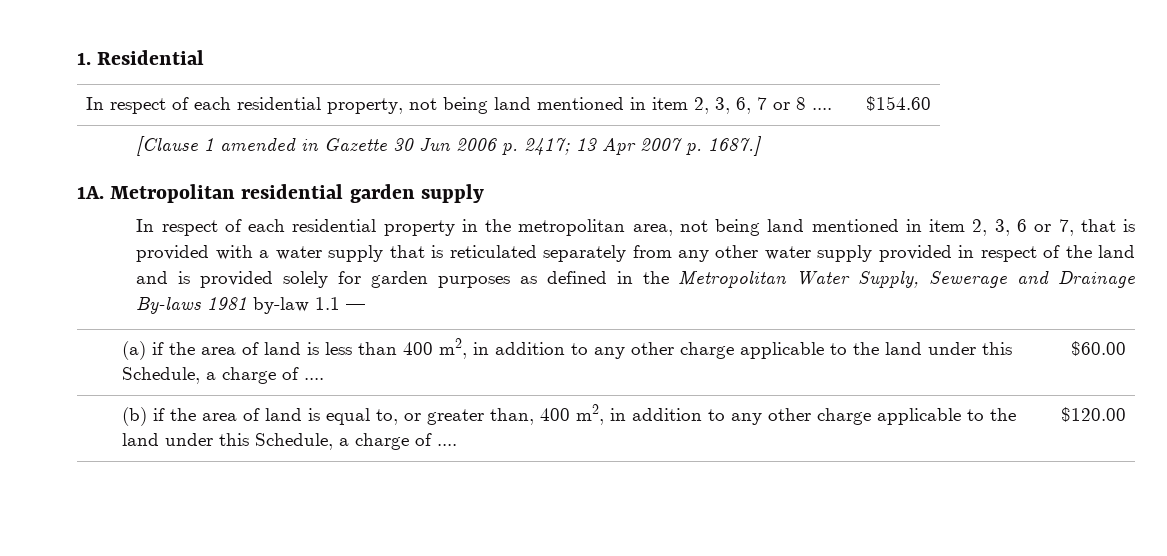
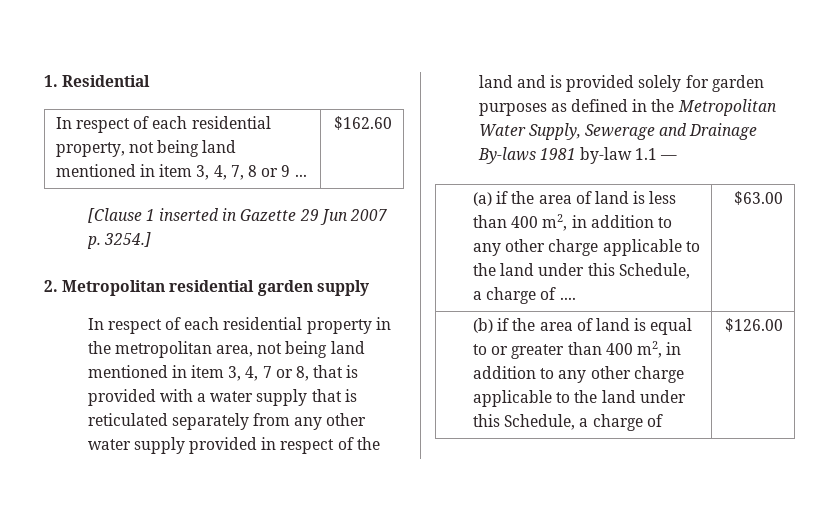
- In respect of each residential property, not being land mentioned in item 2, 3, 6, 7 or 8 .... | $154.60
+ In respect of each residential property, not being land mentioned in item 3, 4, 7, 8 or 9 ... | $162.60
- [Clause 1 amended in Gazette 30 Jun 2006 p. 2417; 13 Apr 2007 p. 1687.]
- 1A. Metropolitan residential garden supply
+ [Clause 1 inserted in Gazette 29 Jun 2007 p. 3254.]
+ 2. Metropolitan residential garden supply
- In respect of each residential property in the metropolitan area, not being land mentioned in item 2, 3, 6 or 7, that is provided with a water supply that is reticulated separately from any other water supply provided in respect of the land and is provided solely for garden purposes as defined in the Metropolitan Water Supply, Sewerage and Drainage By-laws 1981 by-law 1.1 —
+ In respect of each residential property in the metropolitan area, not being land mentioned in item 3, 4, 7 or 8, that is provided with a water supply that is reticulated separately from any other water supply provided in respect of the land and is provided solely for garden purposes as defined in the Metropolitan Water Supply, Sewerage and Drainage By-laws 1981 by-law 1.1 —
- (a) if the area of land is less than 400 m2, in addition to any other charge applicable to the land under this Schedule, a charge of .... | $60.00
+ (a) if the area of land is less than 400 m2, in addition to any other charge applicable to the land under this Schedule, a charge of .... | $63.00
- (b) if the area of land is equal to, or greater than, 400 m2, in addition to any other charge applicable to the land under this Schedule, a charge of .... | $120.00
+ (b) if the area of land is equal to or greater than 400 m2, in addition to any other charge applicable to the land under this Schedule, a charge of | $126.00

